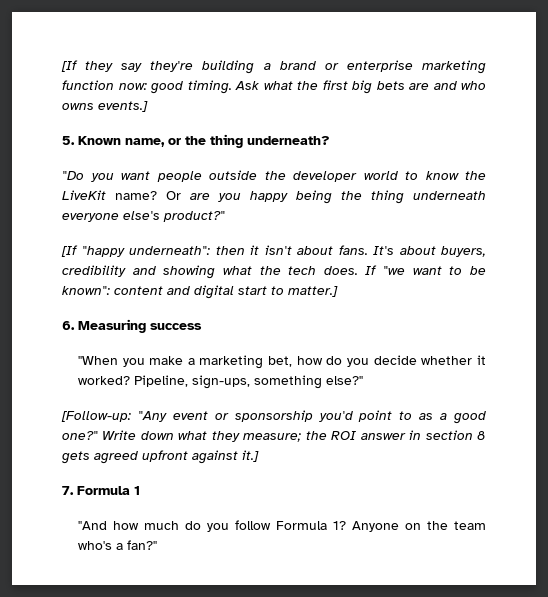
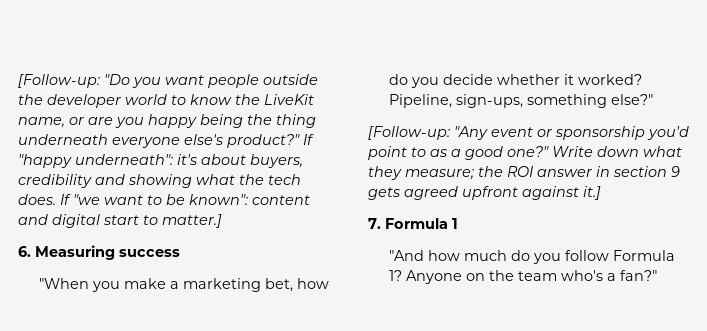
- [If they say they're building a brand or enterprise marketing function now: good timing. Ask what the first big bets are and who owns events.]
- 5. Known name, or the thing underneath?
- "Do you want people outside the developer world to know the LiveKit name? Or are you happy being the thing underneath everyone else's product?"
- [If "happy underneath": then it isn't about fans. It's about buyers, credibility and showing what the tech does.
+ [Follow-up: "Do you want people outside the developer world to know the LiveKit name, or are you happy being the thing underneath everyone else's product?" If "happy underneath": it's about buyers, credibility and showing what the tech does.
- Write down what they measure; the ROI answer in section 8 gets agreed upfront against it.]
+ Write down what they measure; the ROI answer in section 9 gets agreed upfront against it.]

